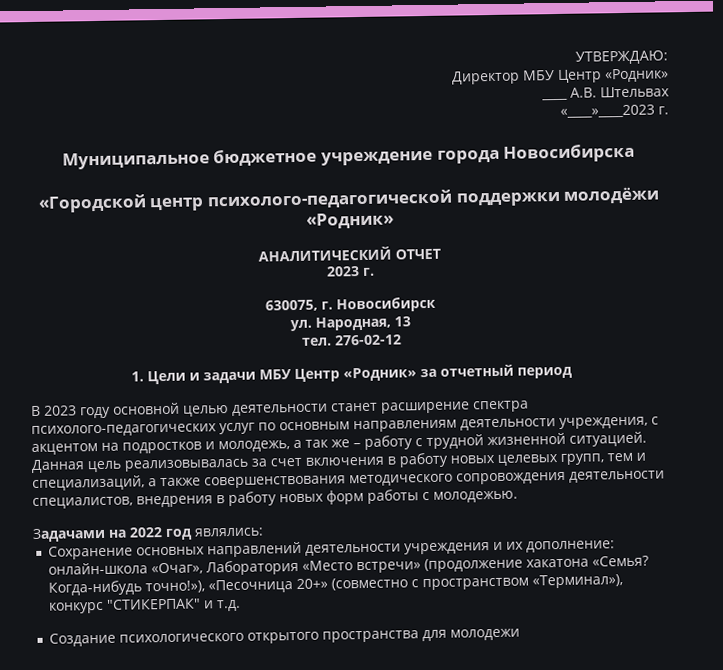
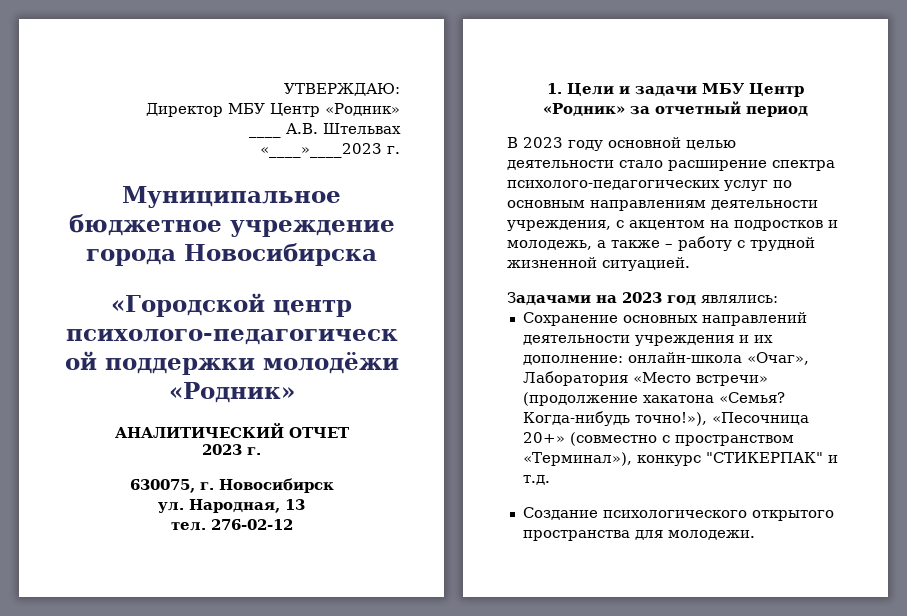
- В 2023 году основной целью деятельности станет расширение спектра психолого-педагогических услуг по основным направлениям деятельности учреждения, с акцентом на подростков и молодежь, а так же – работу с трудной жизненной ситуацией. Данная цель реализовывалась за счет включения в работу новых целевых групп, тем и специализаций, а также совершенствования методического сопровождения деятельности специалистов, внедрения в работу новых форм работы с молодежью.
+ В 2023 году основной целью деятельности стало расширение спектра психолого-педагогических услуг по основным направлениям деятельности учреждения, с акцентом на подростков и молодежь, а также – работу с трудной жизненной ситуацией.
- Задачами на 2022 год являлись:
+ Задачами на 2023 год являлись:
- Создание психологического открытого пространства для молодежи
+ Создание психологического открытого пространства для молодежи.

